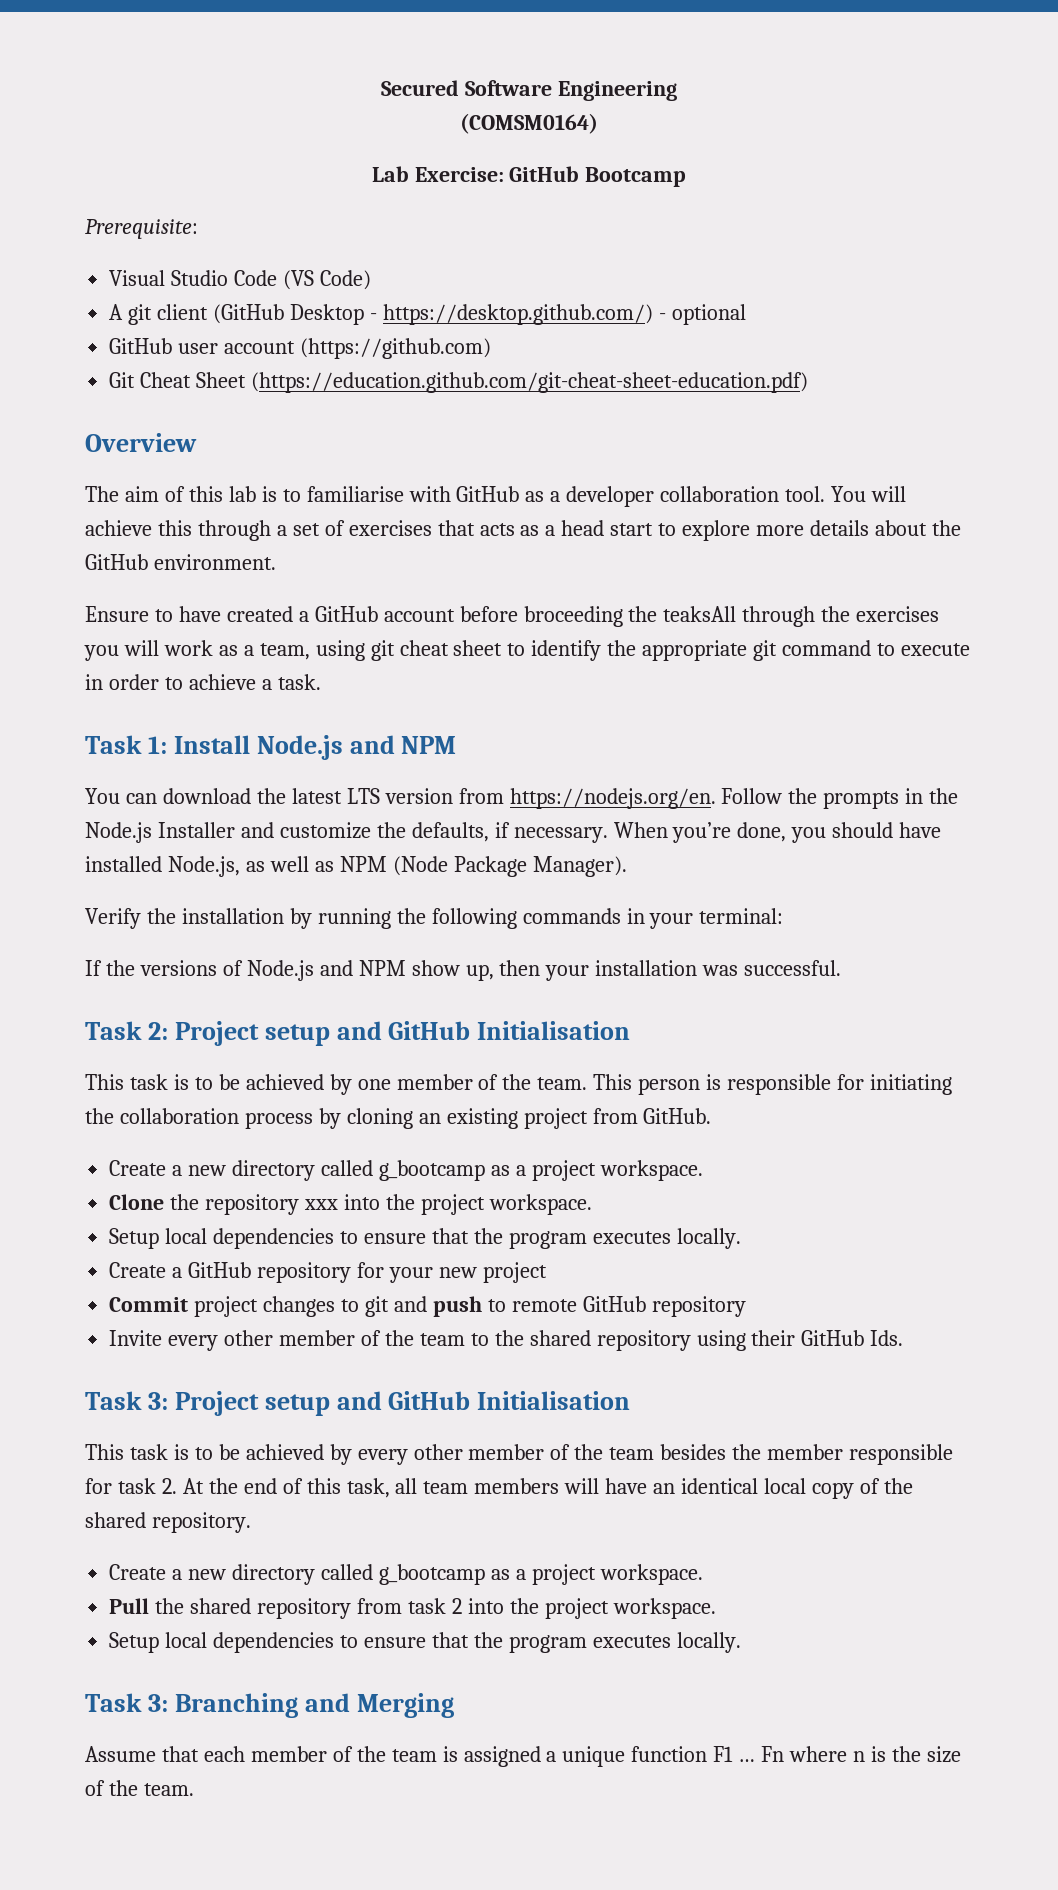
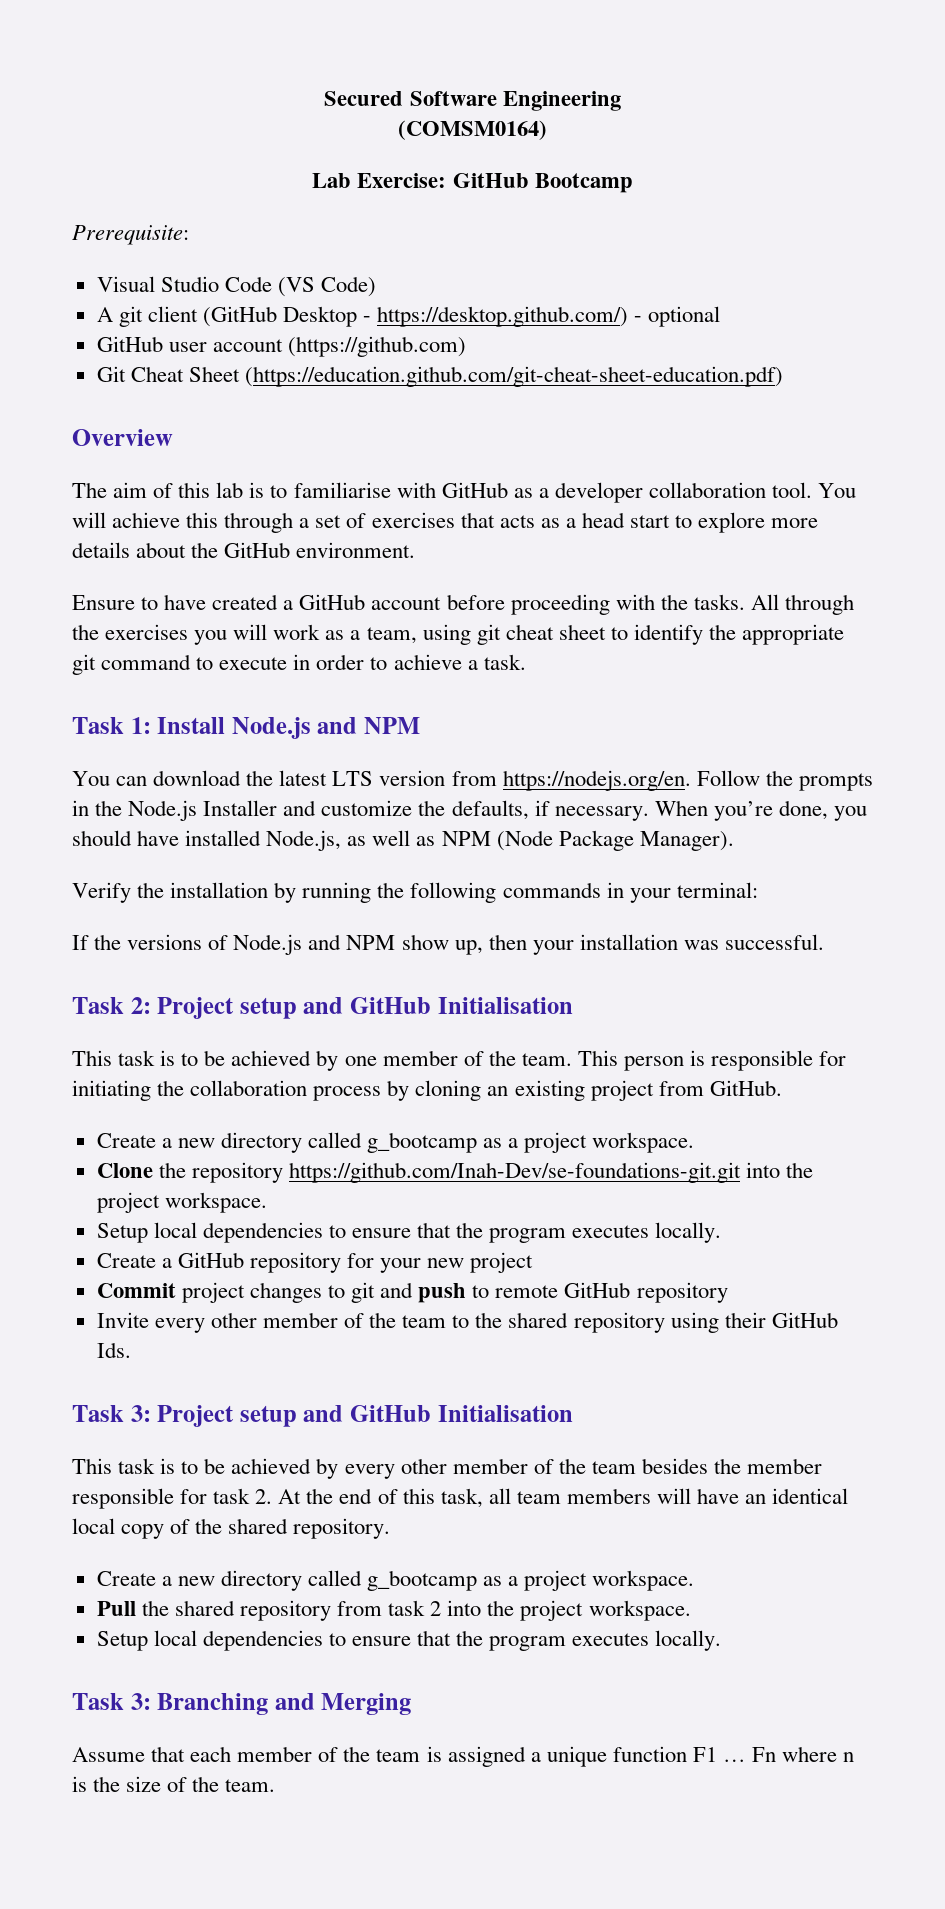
- Ensure to have created a GitHub account before broceeding the teaksAll through the exercises you will work as a team, using git cheat sheet to identify the appropriate git command to execute in order to achieve a task.
+ Ensure to have created a GitHub account before proceeding with the tasks. All through the exercises you will work as a team, using git cheat sheet to identify the appropriate git command to execute in order to achieve a task.
- Clone the repository xxx into the project workspace.
+ Clone the repository https://github.com/Inah-Dev/se-foundations-git.git into the project workspace.

